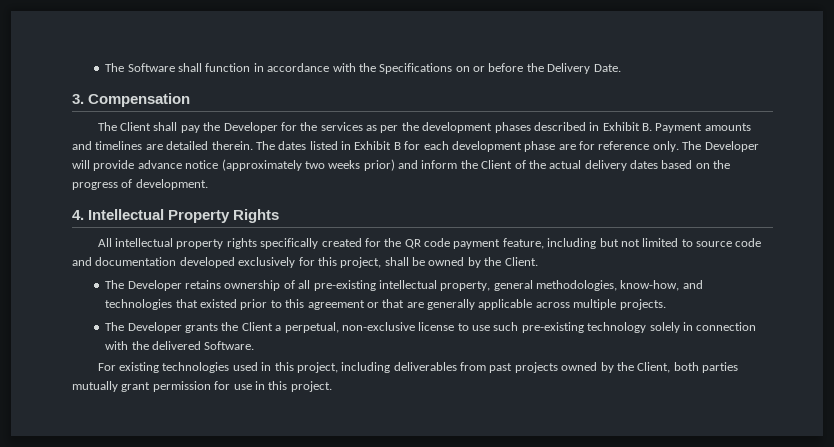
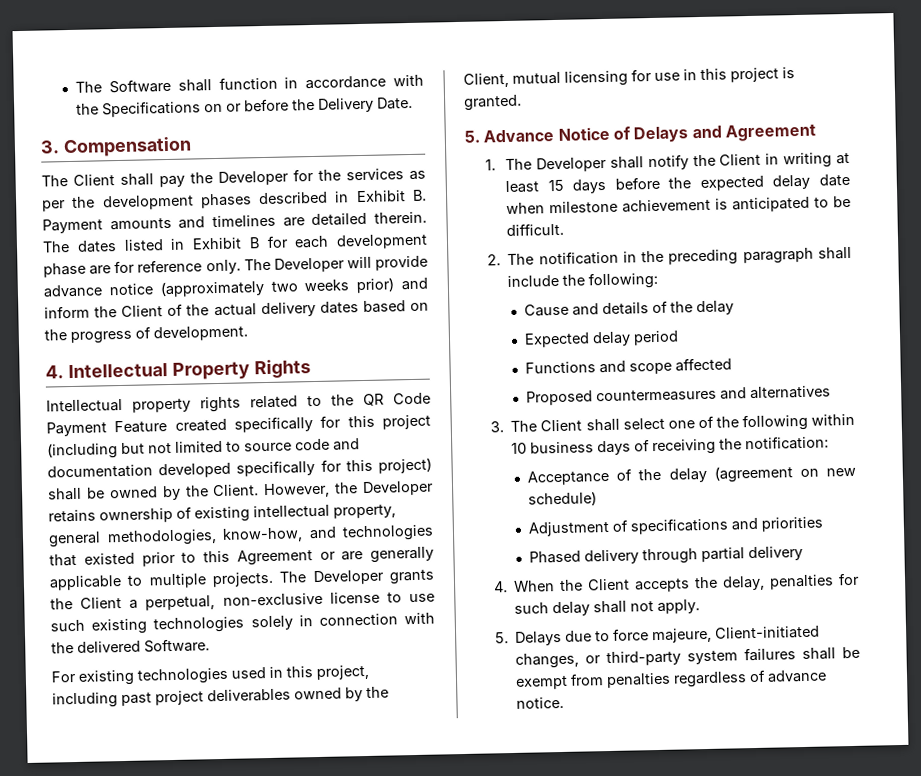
- All intellectual property rights specifically created for the QR code payment feature, including but not limited to source code and documentation developed exclusively for this project, shall be owned by the Client.
- The Developer retains ownership of all pre-existing intellectual property, general methodologies, know-how, and technologies that existed prior to this agreement or that are generally applicable across multiple projects.
- The Developer grants the Client a perpetual, non-exclusive license to use such pre-existing technology solely in connection with the delivered Software.
+ Intellectual property rights related to the QR Code Payment Feature created specifically for this project (including but not limited to source code and documentation developed specifically for this project) shall be owned by the Client. However, the Developer retains ownership of existing intellectual property, general methodologies, know-how, and technologies that existed prior to this Agreement or are generally applicable to multiple projects. The Developer grants the Client a perpetual, non-exclusive license to use such existing technologies solely in connection with the delivered Software.
- For existing technologies used in this project, including deliverables from past projects owned by the Client, both parties mutually grant permission for use in this project.
+ For existing technologies used in this project, including past project deliverables owned by the Client, mutual licensing for use in this project is granted.
+ 5. Advance Notice of Delays and Agreement
+ 1. The Developer shall notify the Client in writing at least 15 days before the expected delay date when milestone achievement is anticipated to be difficult.
+ 2. The notification in the preceding paragraph shall include the following:
+ Cause and details of the delay
+ Expected delay period
+ Functions and scope affected
+ Proposed countermeasures and alternatives
+ 3. The Client shall select one of the following within 10 business days of receiving the notification:
+ Acceptance of the delay (agreement on new schedule)
+ Adjustment of specifications and priorities
+ Phased delivery through partial delivery
+ 4. When the Client accepts the delay, penalties for such delay shall not apply.
+ 5. Delays due to force majeure, Client-initiated changes, or third-party system failures shall be exempt from penalties regardless of advance notice.

